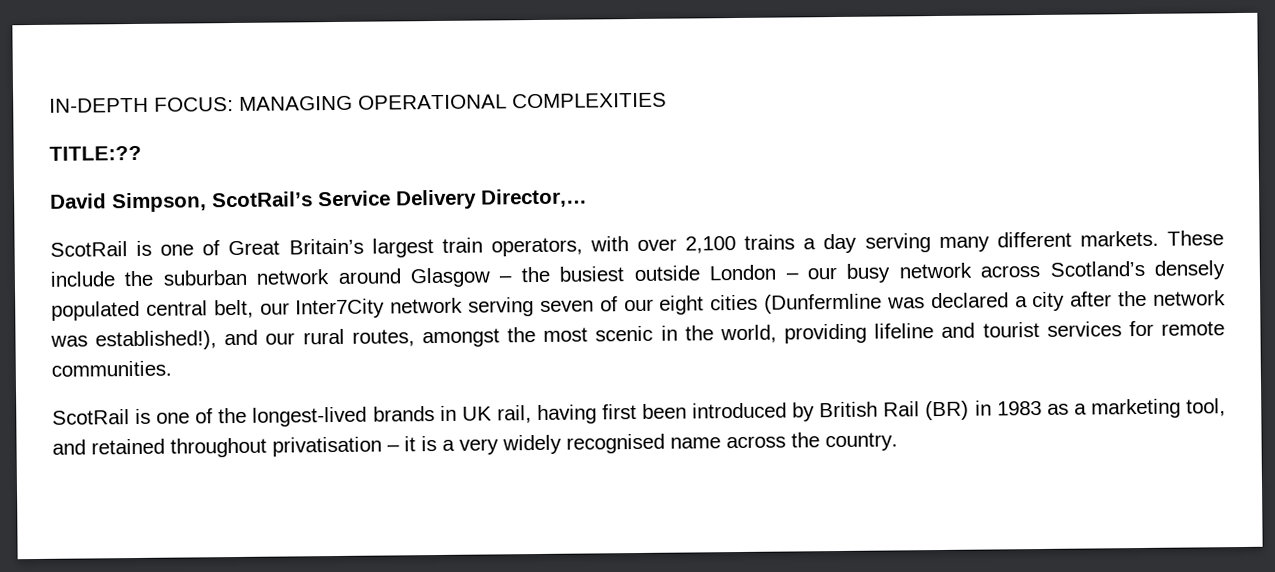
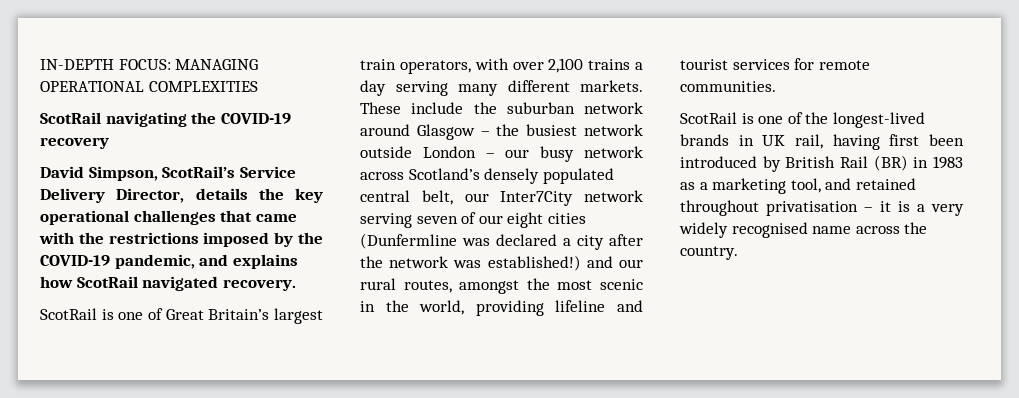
- TITLE:??
+ ScotRail navigating the COVID-19 recovery
- David Simpson, ScotRail’s Service Delivery Director,…
+ David Simpson, ScotRail’s Service Delivery Director, details the key operational challenges that came with the restrictions imposed by the COVID-19 pandemic, and explains how ScotRail navigated recovery.
- These include the suburban network around Glasgow – the busiest outside London – our busy network across Scotland’s densely populated central belt, our Inter7City network serving seven of our eight cities (Dunfermline was declared a city after the network was established!), and our rural routes, amongst the most scenic in the world, providing lifeline and tourist services for remote communities.
+ These include the suburban network around Glasgow – the busiest network outside London – our busy network across Scotland’s densely populated central belt, our Inter7City network serving seven of our eight cities (Dunfermline was declared a city after the network was established!) and our rural routes, amongst the most scenic in the world, providing lifeline and tourist services for remote communities.

